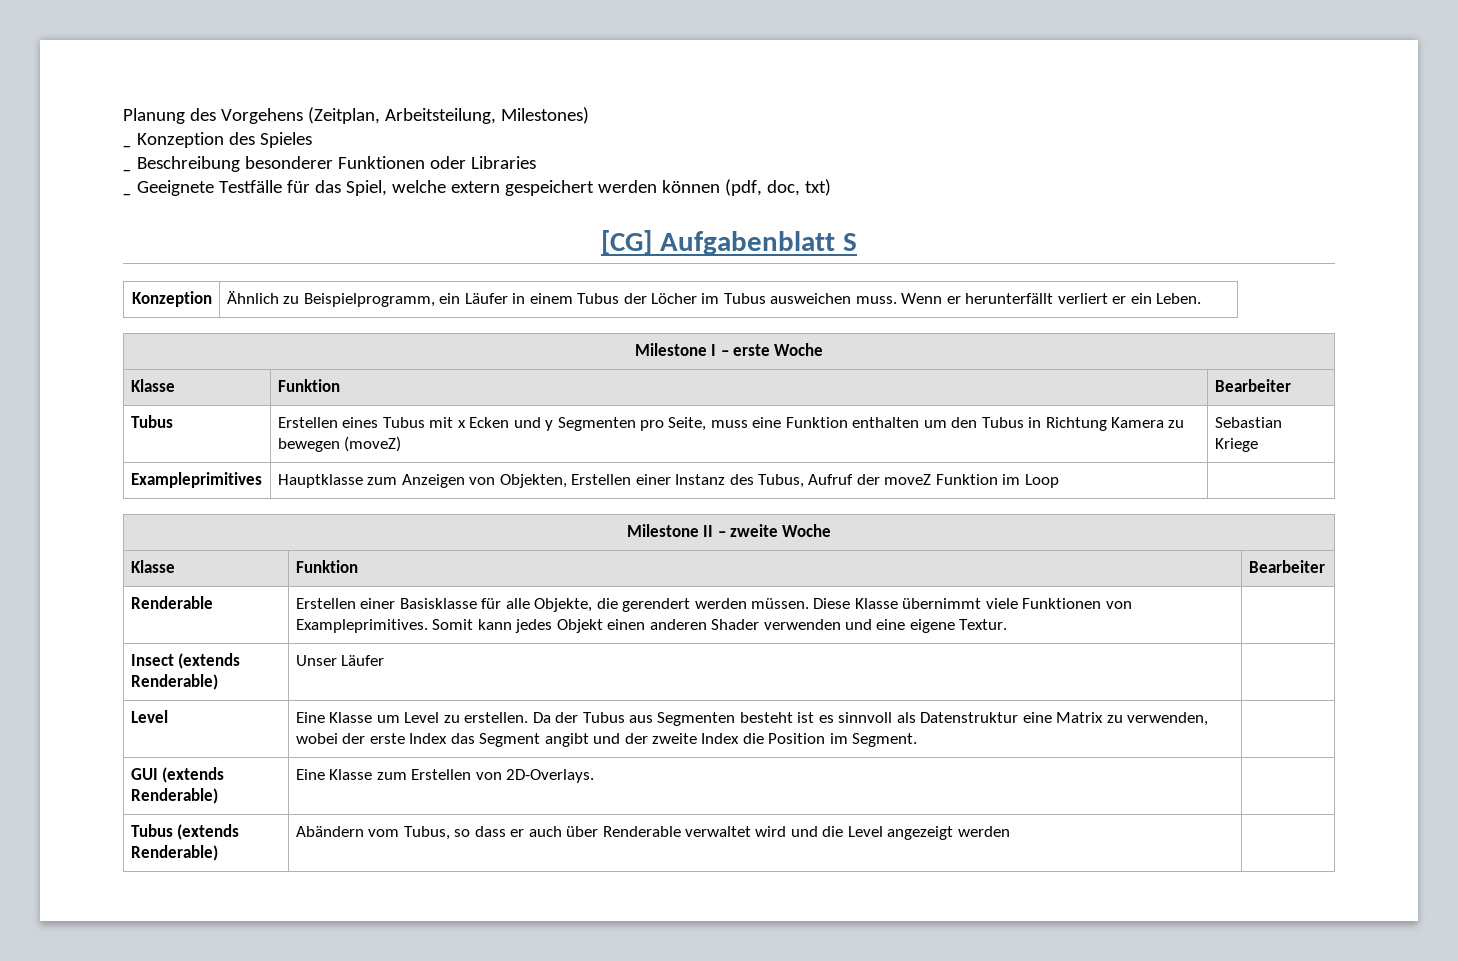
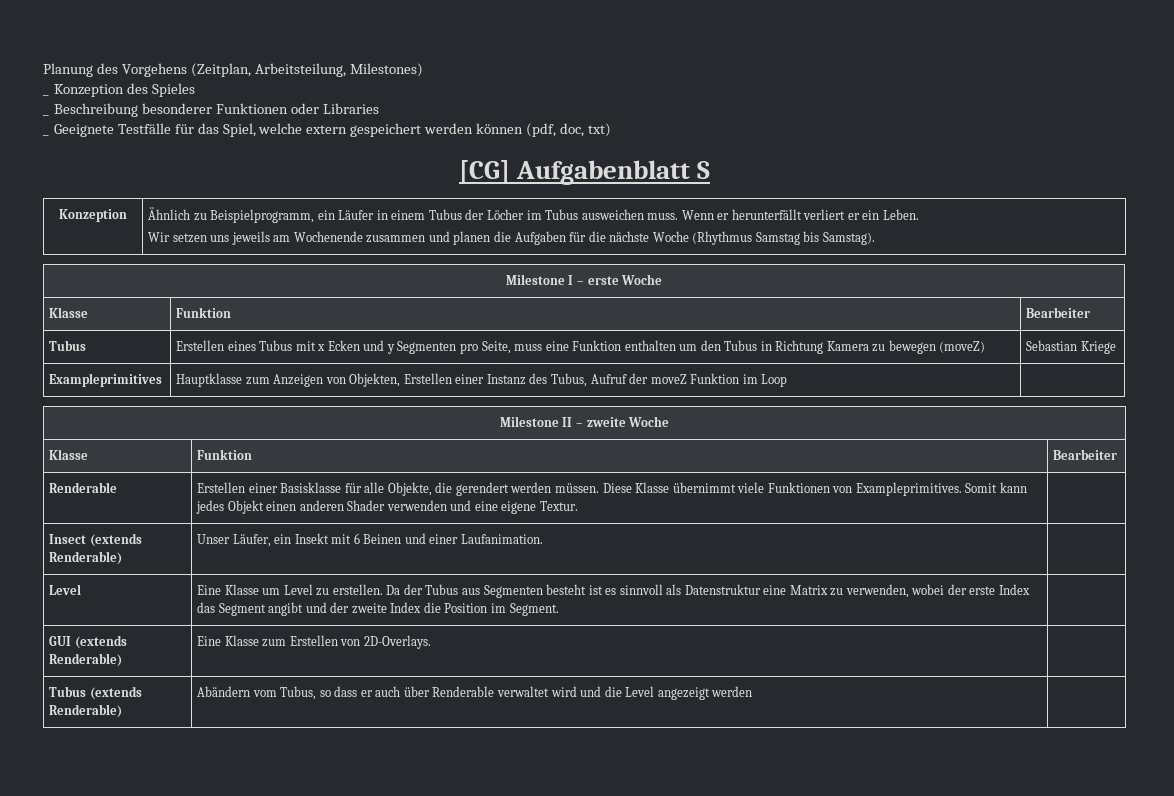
+ Wir setzen uns jeweils am Wochenende zusammen und planen die Aufgaben für die nächste Woche (Rhythmus Samstag bis Samstag).
- Insect (extends Renderable) | Unser Läufer |
+ Insect (extends Renderable) | Unser Läufer, ein Insekt mit 6 Beinen und einer Laufanimation. |

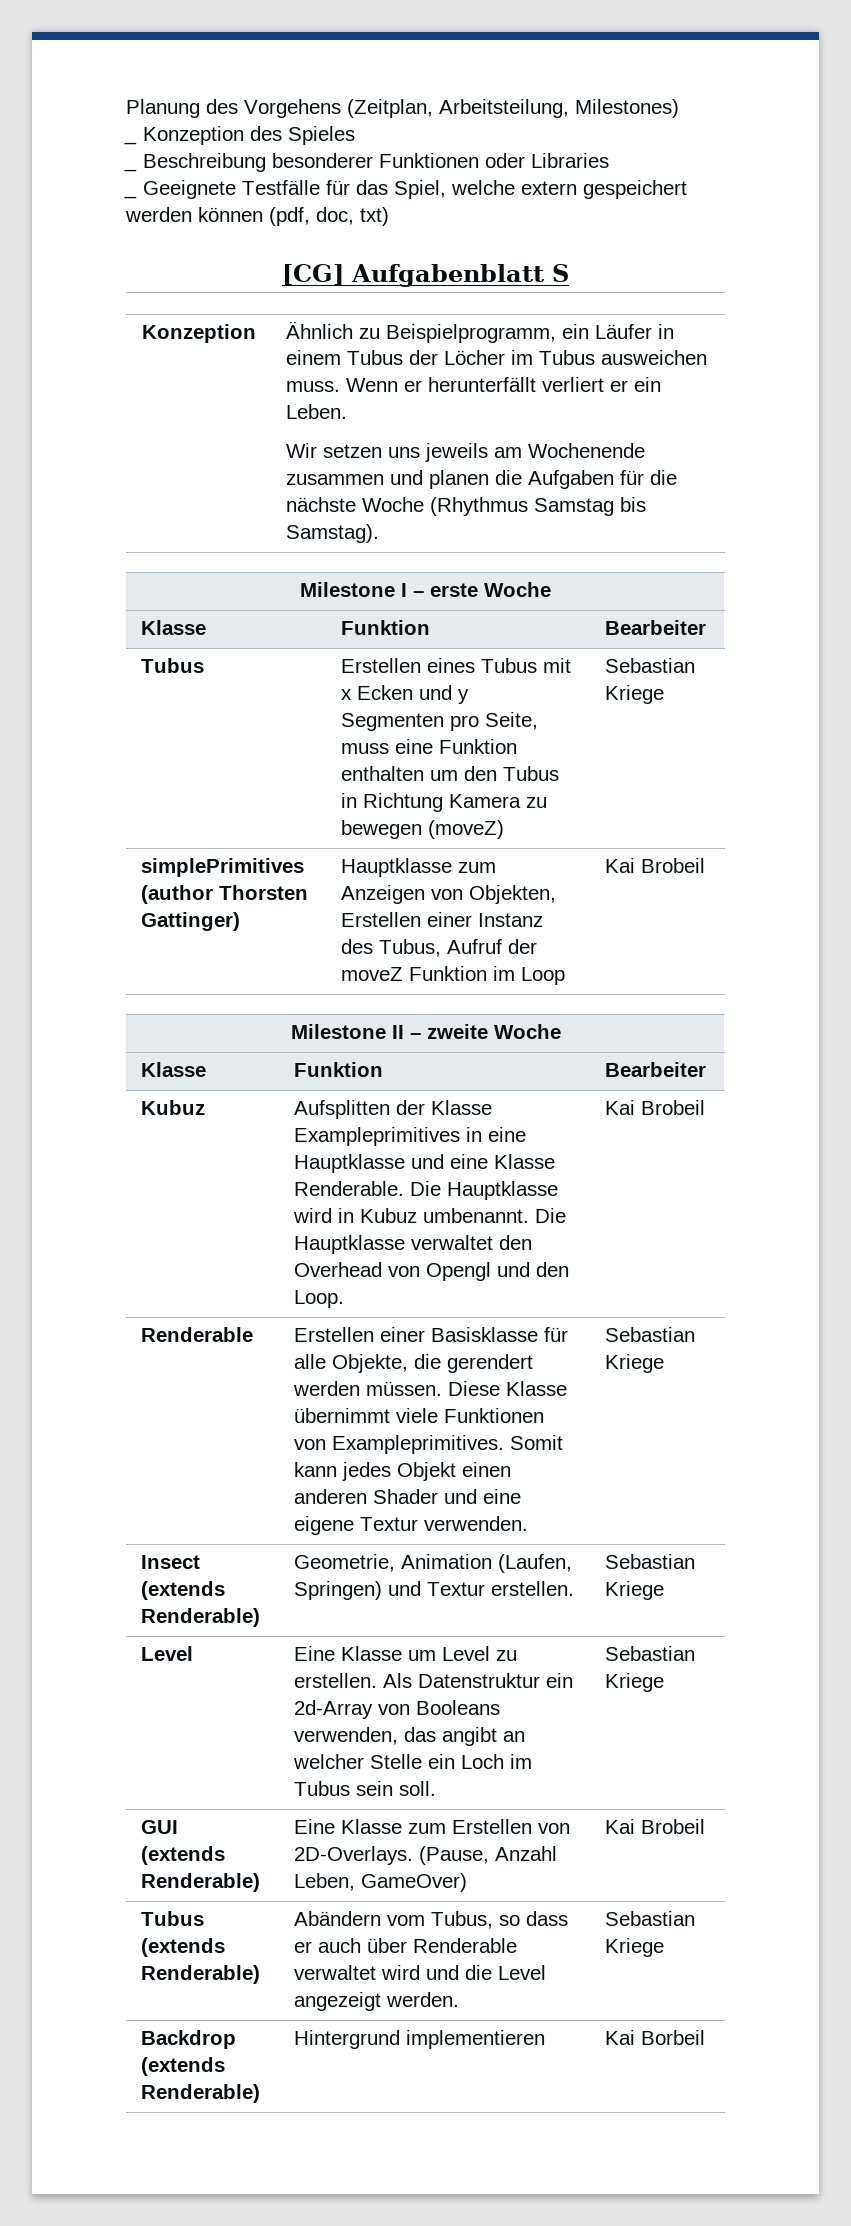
- Exampleprimitives | Hauptklasse zum Anzeigen von Objekten, Erstellen einer Instanz des Tubus, Aufruf der moveZ Funktion im Loop |
+ simplePrimitives (author Thorsten Gattinger) | Hauptklasse zum Anzeigen von Objekten, Erstellen einer Instanz des Tubus, Aufruf der moveZ Funktion im Loop | Kai Brobeil
+ Kubuz | Aufsplitten der Klasse Exampleprimitives in eine Hauptklasse und eine Klasse Renderable. Die Hauptklasse wird in Kubuz umbenannt. Die Hauptklasse verwaltet den Overhead von Opengl und den Loop. | Kai Brobeil
- Renderable | Erstellen einer Basisklasse für alle Objekte, die gerendert werden müssen. Diese Klasse übernimmt viele Funktionen von Exampleprimitives. Somit kann jedes Objekt einen anderen Shader verwenden und eine eigene Textur. |
+ Renderable | Erstellen einer Basisklasse für alle Objekte, die gerendert werden müssen. Diese Klasse übernimmt viele Funktionen von Exampleprimitives. Somit kann jedes Objekt einen anderen Shader und eine eigene Textur verwenden. | Sebastian Kriege
- Insect (extends Renderable) | Unser Läufer, ein Insekt mit 6 Beinen und einer Laufanimation. |
+ Insect (extends Renderable) | Geometrie, Animation (Laufen, Springen) und Textur erstellen. | Sebastian Kriege
- Level | Eine Klasse um Level zu erstellen. Da der Tubus aus Segmenten besteht ist es sinnvoll als Datenstruktur eine Matrix zu verwenden, wobei der erste Index das Segment angibt und der zweite Index die Position im Segment. |
+ Level | Eine Klasse um Level zu erstellen. Als Datenstruktur ein 2d-Array von Booleans verwenden, das angibt an welcher Stelle ein Loch im Tubus sein soll. | Sebastian Kriege
- GUI (extends Renderable) | Eine Klasse zum Erstellen von 2D-Overlays. |
+ GUI (extends Renderable) | Eine Klasse zum Erstellen von 2D-Overlays. (Pause, Anzahl Leben, GameOver) | Kai Brobeil
- Tubus (extends Renderable) | Abändern vom Tubus, so dass er auch über Renderable verwaltet wird und die Level angezeigt werden |
+ Tubus (extends Renderable) | Abändern vom Tubus, so dass er auch über Renderable verwaltet wird und die Level angezeigt werden. | Sebastian Kriege
+ Backdrop (extends Renderable) | Hintergrund implementieren | Kai Borbeil

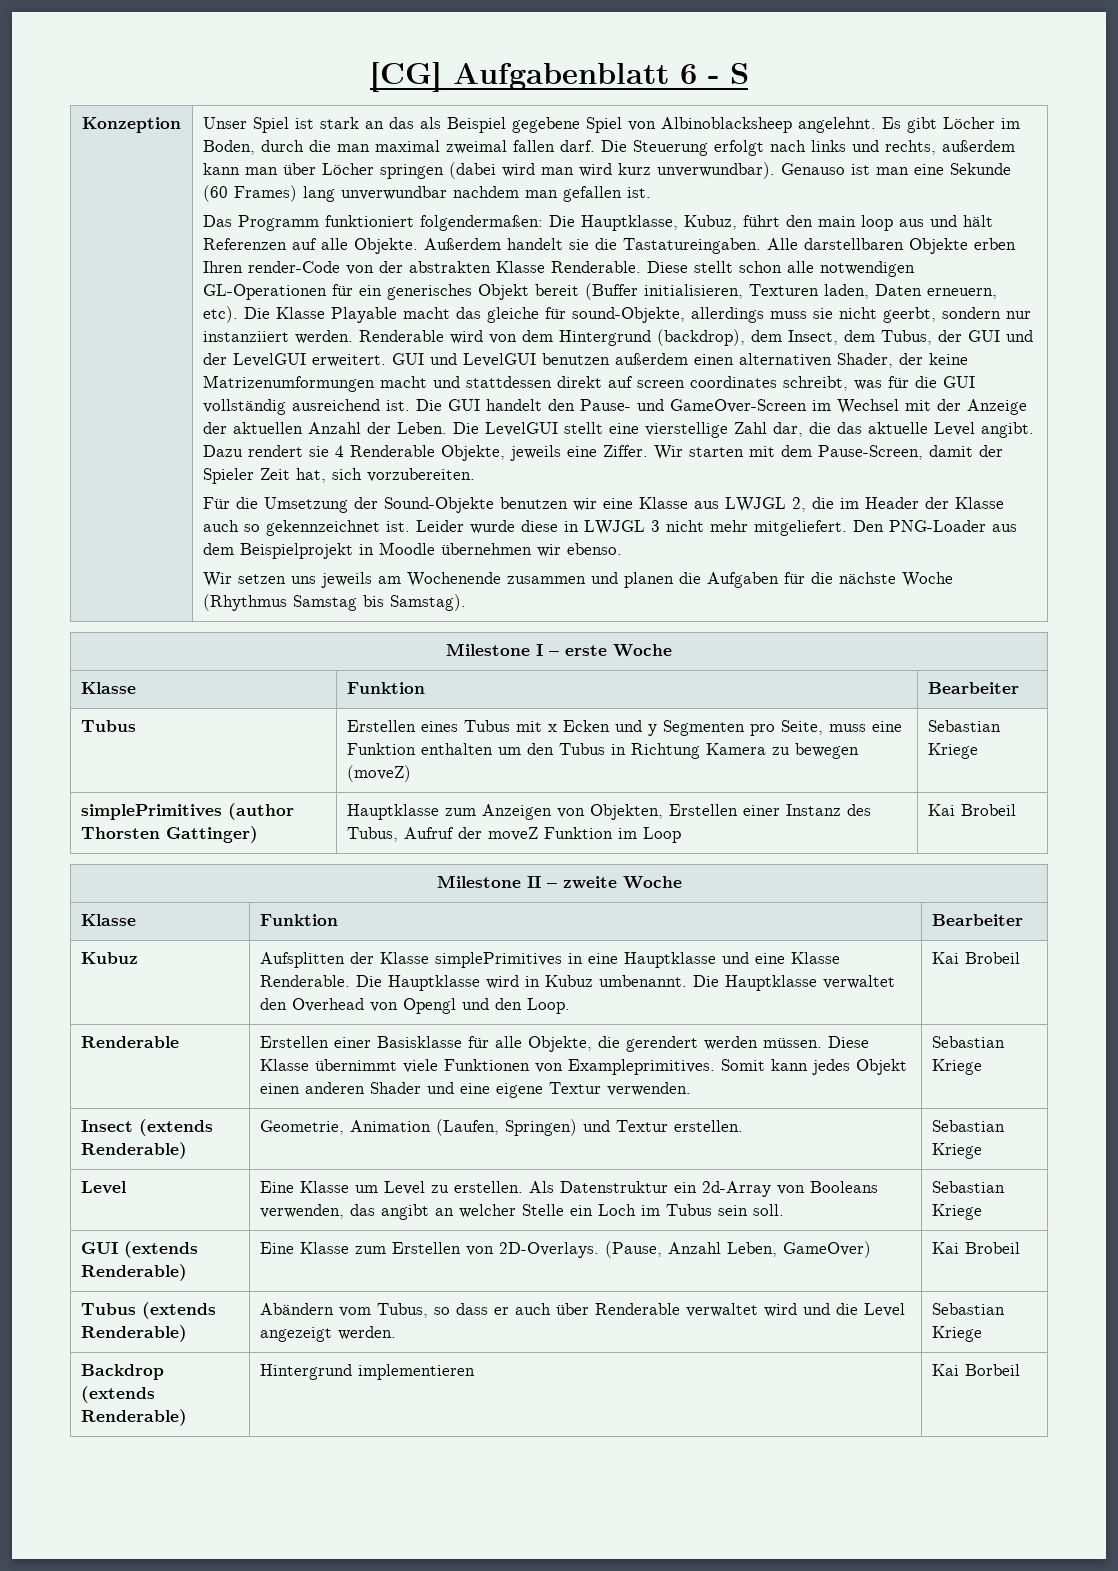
- Planung des Vorgehens (Zeitplan, Arbeitsteilung, Milestones)
- _ Konzeption des Spieles
- _ Beschreibung besonderer Funktionen oder Libraries
- _ Geeignete Testfälle für das Spiel, welche extern gespeichert werden können (pdf, doc, txt)
- [CG] Aufgabenblatt S
- Konzeption | Ähnlich zu Beispielprogramm, ein Läufer in einem Tubus der Löcher im Tubus ausweichen muss. Wenn er herunterfällt verliert er ein Leben.
+ [CG] Aufgabenblatt 6 - S
+ Konzeption | Unser Spiel ist stark an das als Beispiel gegebene Spiel von Albinoblacksheep angelehnt. Es gibt Löcher im Boden, durch die man maximal zweimal fallen darf. Die Steuerung erfolgt nach links und rechts, außerdem kann man über Löcher springen (dabei wird man wird kurz unverwundbar). Genauso ist man eine Sekunde (60 Frames) lang unverwundbar nachdem man gefallen ist.
+ Das Programm funktioniert folgendermaßen: Die Hauptklasse, Kubuz, führt den main loop aus und hält Referenzen auf alle Objekte. Außerdem handelt sie die Tastatureingaben. Alle darstellbaren Objekte erben Ihren render-Code von der abstrakten Klasse Renderable. Diese stellt schon alle notwendigen GL-Operationen für ein generisches Objekt bereit (Buffer initialisieren, Texturen laden, Daten erneuern, etc). Die Klasse Playable macht das gleiche für sound-Objekte, allerdings muss sie nicht geerbt, sondern nur instanziiert werden. Renderable wird von dem Hintergrund (backdrop), dem Insect, dem Tubus, der GUI und der LevelGUI erweitert. GUI und LevelGUI benutzen außerdem einen alternativen Shader, der keine Matrizenumformungen macht und stattdessen direkt auf screen coordinates schreibt, was für die GUI vollständig ausreichend ist. Die GUI handelt den Pause- und GameOver-Screen im Wechsel mit der Anzeige der aktuellen Anzahl der Leben. Die LevelGUI stellt eine vierstellige Zahl dar, die das aktuelle Level angibt. Dazu rendert sie 4 Renderable Objekte, jeweils eine Ziffer. Wir starten mit dem Pause-Screen, damit der Spieler Zeit hat, sich vorzubereiten.
+ Für die Umsetzung der Sound-Objekte benutzen wir eine Klasse aus LWJGL 2, die im Header der Klasse auch so gekennzeichnet ist. Leider wurde diese in LWJGL 3 nicht mehr mitgeliefert. Den PNG-Loader aus dem Beispielprojekt in Moodle übernehmen wir ebenso.
- Kubuz | Aufsplitten der Klasse Exampleprimitives in eine Hauptklasse und eine Klasse Renderable. Die Hauptklasse wird in Kubuz umbenannt. Die Hauptklasse verwaltet den Overhead von Opengl und den Loop. | Kai Brobeil
+ Kubuz | Aufsplitten der Klasse simplePrimitives in eine Hauptklasse und eine Klasse Renderable. Die Hauptklasse wird in Kubuz umbenannt. Die Hauptklasse verwaltet den Overhead von Opengl und den Loop. | Kai Brobeil

